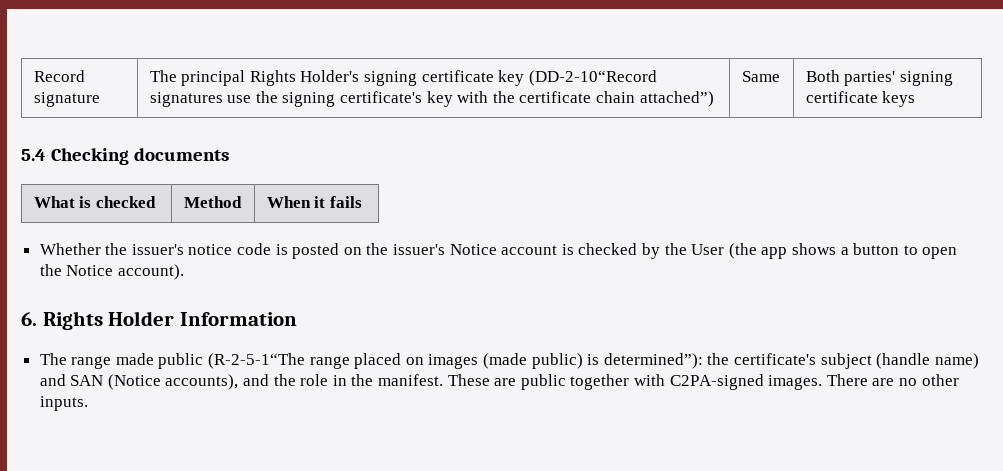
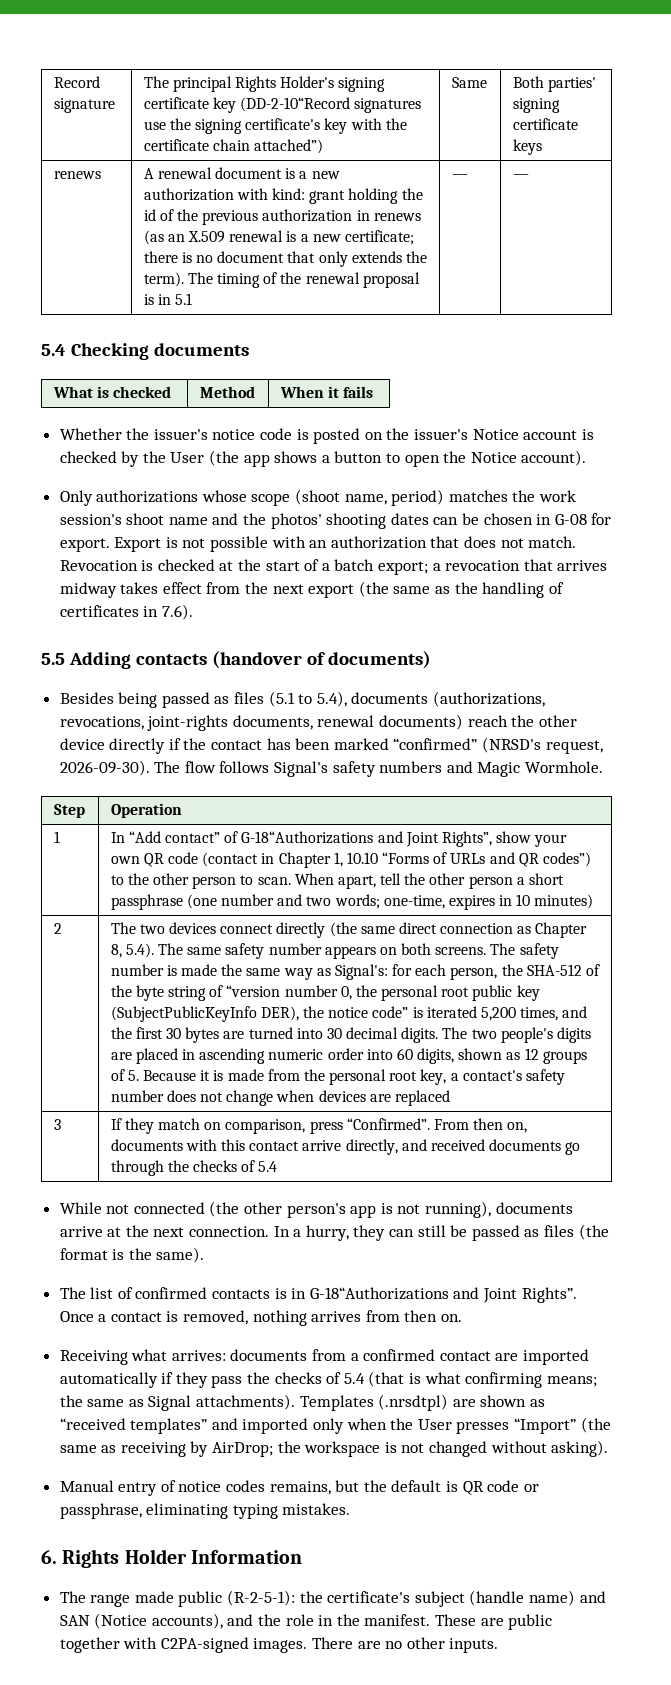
+ renews | A renewal document is a new authorization with kind: grant holding the id of the previous authorization in renews (as an X.509 renewal is a new certificate; there is no document that only extends the term). The timing of the renewal proposal is in 5.1 | — | —
+ Only authorizations whose scope (shoot name, period) matches the work session's shoot name and the photos' shooting dates can be chosen in G-08 for export. Export is not possible with an authorization that does not match. Revocation is checked at the start of a batch export; a revocation that arrives midway takes effect from the next export (the same as the handling of certificates in 7.6).
+ 5.5 Adding contacts (handover of documents)
+ Besides being passed as files (5.1 to 5.4), documents (authorizations, revocations, joint-rights documents, renewal documents) reach the other device directly if the contact has been marked “confirmed” (NRSD's request, 2026-09-30). The flow follows Signal's safety numbers and Magic Wormhole.
+ Step | Operation
+ 1 | In “Add contact” of G-18“Authorizations and Joint Rights”, show your own QR code (contact in Chapter 1, 10.10 “Forms of URLs and QR codes”) to the other person to scan. When apart, tell the other person a short passphrase (one number and two words; one-time, expires in 10 minutes)
+ 2 | The two devices connect directly (the same direct connection as Chapter 8, 5.4). The same safety number appears on both screens. The safety number is made the same way as Signal's: for each person, the SHA-512 of the byte string of “version number 0, the personal root public key (SubjectPublicKeyInfo DER), the notice code” is iterated 5,200 times, and the first 30 bytes are turned into 30 decimal digits. The two people's digits are placed in ascending numeric order into 60 digits, shown as 12 groups of 5. Because it is made from the personal root key, a contact's safety number does not change when devices are replaced
+ 3 | If they match on comparison, press “Confirmed”. From then on, documents with this contact arrive directly, and received documents go through the checks of 5.4
+ While not connected (the other person's app is not running), documents arrive at the next connection. In a hurry, they can still be passed as files (the format is the same).
+ The list of confirmed contacts is in G-18“Authorizations and Joint Rights”. Once a contact is removed, nothing arrives from then on.
+ Receiving what arrives: documents from a confirmed contact are imported automatically if they pass the checks of 5.4 (that is what confirming means; the same as Signal attachments). Templates (.nrsdtpl) are shown as “received templates” and imported only when the User presses “Import” (the same as receiving by AirDrop; the workspace is not changed without asking).
+ Manual entry of notice codes remains, but the default is QR code or passphrase, eliminating typing mistakes.
- The range made public (R-2-5-1“The range placed on images (made public) is determined”): the certificate's subject (handle name) and SAN (Notice accounts), and the role in the manifest.
+ The range made public (R-2-5-1): the certificate's subject (handle name) and SAN (Notice accounts), and the role in the manifest.

